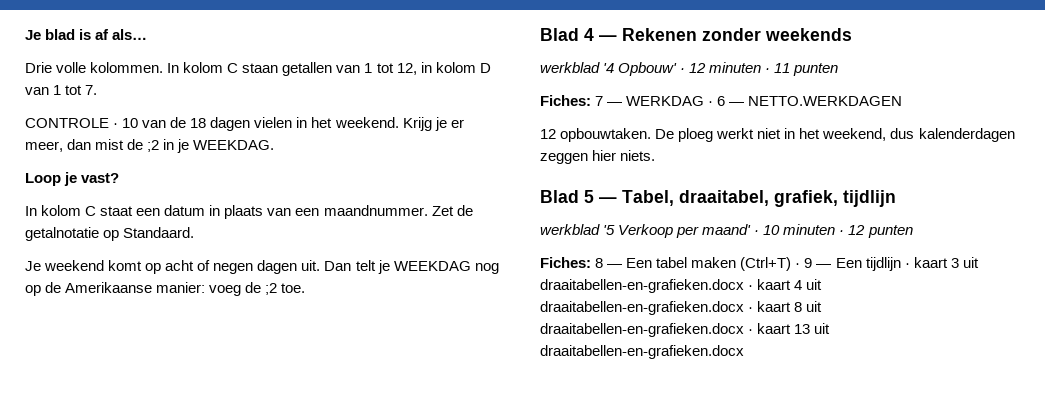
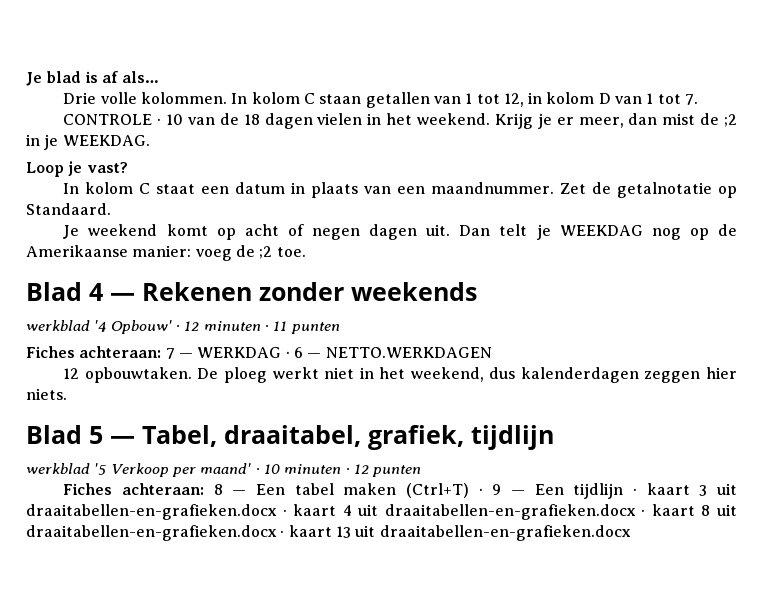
- Fiches: 7 — WERKDAG · 6 — NETTO.WERKDAGEN
+ Fiches achteraan: 7 — WERKDAG · 6 — NETTO.WERKDAGEN
- Fiches: 8 — Een tabel maken (Ctrl+T) · 9 — Een tijdlijn · kaart 3 uit draaitabellen-en-grafieken.docx · kaart 4 uit draaitabellen-en-grafieken.docx · kaart 8 uit draaitabellen-en-grafieken.docx · kaart 13 uit draaitabellen-en-grafieken.docx
+ Fiches achteraan: 8 — Een tabel maken (Ctrl+T) · 9 — Een tijdlijn · kaart 3 uit draaitabellen-en-grafieken.docx · kaart 4 uit draaitabellen-en-grafieken.docx · kaart 8 uit draaitabellen-en-grafieken.docx · kaart 13 uit draaitabellen-en-grafieken.docx

